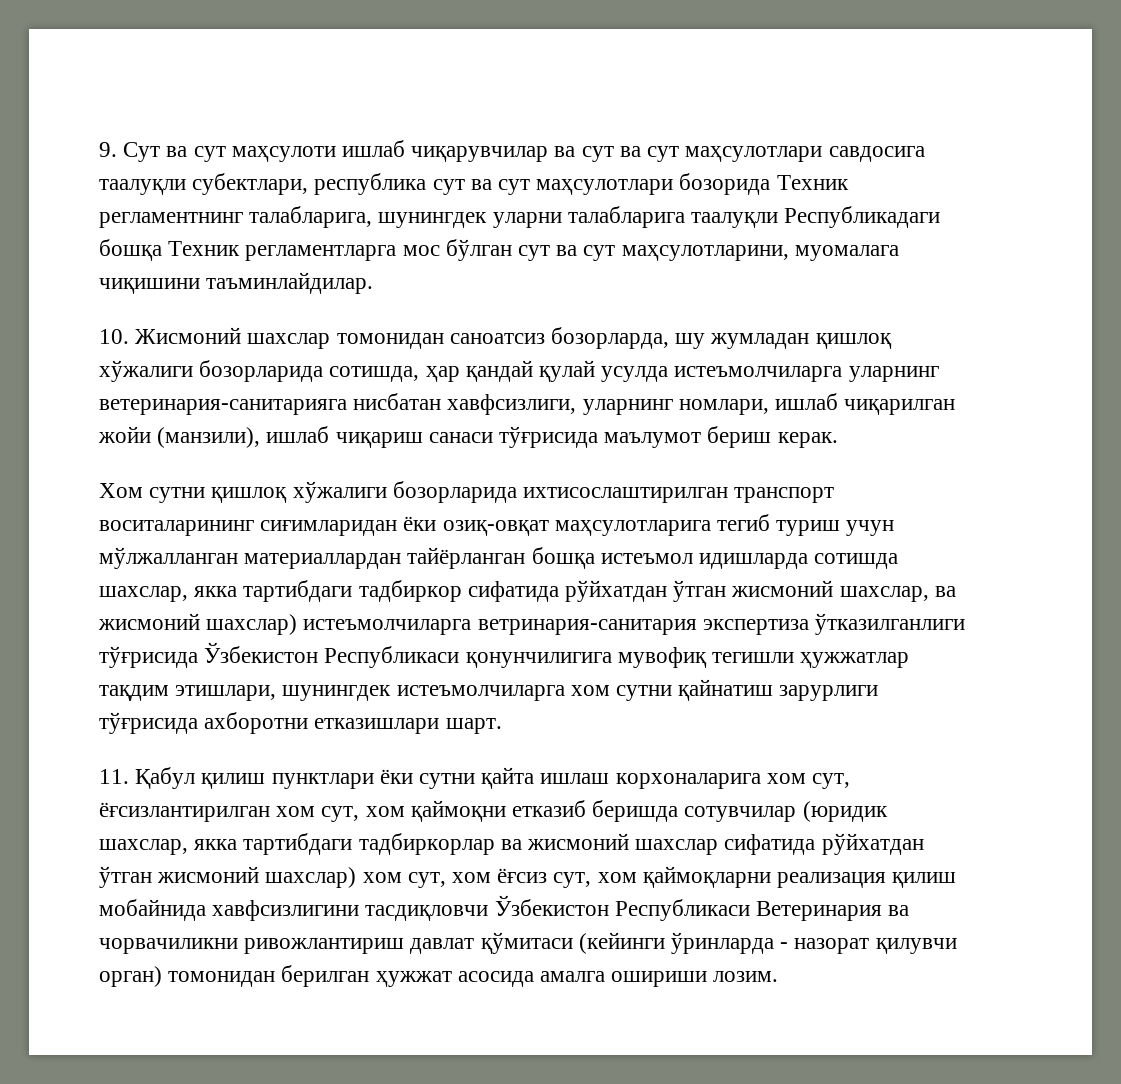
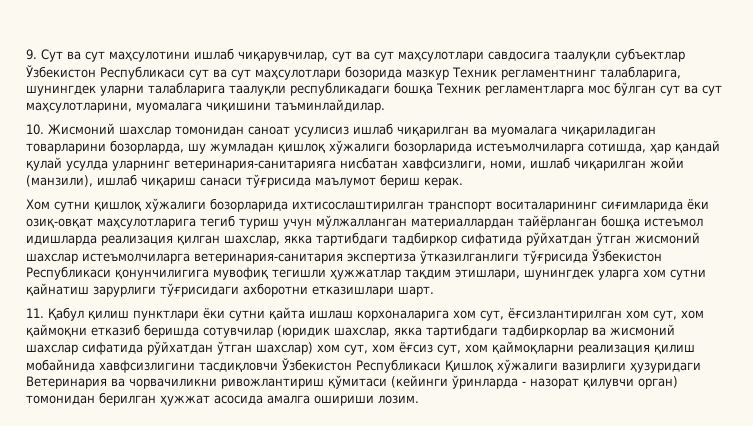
- 9. Сут ва сут маҳсулоти ишлаб чиқарувчилар ва сут ва сут маҳсулотлари савдосига таалуқли субектлари, республика сут ва сут маҳсулотлари бозорида Техник регламентнинг талабларига, шунингдек уларни талабларига таалуқли Республикадаги бошқа Техник регламентларга мос бўлган сут ва сут маҳсулотларини, муомалага чиқишини таъминлайдилар.
+ 9. Сут ва сут маҳсулотини ишлаб чиқарувчилар, сут ва сут маҳсулотлари савдосига таалуқли субъектлар Ўзбекистон Республикаси сут ва сут маҳсулотлари бозорида мазкур Техник регламентнинг талабларига, шунингдек уларни талабларига таалуқли республикадаги бошқа Техник регламентларга мос бўлган сут ва сут маҳсулотларини, муомалага чиқишини таъминлайдилар.
- 10. Жисмоний шахслар томонидан саноатсиз бозорларда, шу жумладан қишлоқ хўжалиги бозорларида сотишда, ҳар қандай қулай усулда истеъмолчиларга уларнинг ветеринария-санитарияга нисбатан хавфсизлиги, уларнинг номлари, ишлаб чиқарилган жойи (манзили), ишлаб чиқариш санаси тўғрисида маълумот бериш керак.
+ 10. Жисмоний шахслар томонидан саноат усулисиз ишлаб чиқарилган ва муомалага чиқариладиган товарларини бозорларда, шу жумладан қишлоқ хўжалиги бозорларида истеъмолчиларга сотишда, ҳар қандай қулай усулда уларнинг ветеринария-санитарияга нисбатан хавфсизлиги, номи, ишлаб чиқарилган жойи (манзили), ишлаб чиқариш санаси тўғрисида маълумот бериш керак.
- Хом сутни қишлоқ хўжалиги бозорларида ихтисослаштирилган транспорт воситаларининг сиғимларидан ёки озиқ-овқат маҳсулотларига тегиб туриш учун мўлжалланган материаллардан тайёрланган бошқа истеъмол идишларда сотишда шахслар, якка тартибдаги тадбиркор сифатида рўйхатдан ўтган жисмоний шахслар, ва жисмоний шахслар) истеъмолчиларга ветринария-санитария экспертиза ўтказилганлиги тўғрисида Ўзбекистон Республикаси қонунчилигига мувофиқ тегишли ҳужжатлар тақдим этишлари, шунингдек истеъмолчиларга хом сутни қайнатиш зарурлиги тўғрисида ахборотни етказишлари шарт.
+ Хом сутни қишлоқ хўжалиги бозорларида ихтисослаштирилган транспорт воситаларининг сиғимларида ёки озиқ-овқат маҳсулотларига тегиб туриш учун мўлжалланган материаллардан тайёрланган бошқа истеъмол идишларда реализация қилган шахслар, якка тартибдаги тадбиркор сифатида рўйхатдан ўтган жисмоний шахслар истеъмолчиларга ветеринария-санитария экспертиза ўтказилганлиги тўғрисида Ўзбекистон Республикаси қонунчилигига мувофиқ тегишли ҳужжатлар тақдим этишлари, шунингдек уларга хом сутни қайнатиш зарурлиги тўғрисидаги ахборотни етказишлари шарт.
- 11. Қабул қилиш пунктлари ёки сутни қайта ишлаш корхоналарига хом сут, ёғсизлантирилган хом сут, хом қаймоқни етказиб беришда сотувчилар (юридик шахслар, якка тартибдаги тадбиркорлар ва жисмоний шахслар сифатида рўйхатдан ўтган жисмоний шахслар) хом сут, хом ёғсиз сут, хом қаймоқларни реализация қилиш мобайнида хавфсизлигини тасдиқловчи Ўзбекистон Республикаси Ветеринария ва чорвачиликни ривожлантириш давлат қўмитаси (кейинги ўринларда - назорат қилувчи орган) томонидан берилган ҳужжат асосида амалга ошириши лозим.
+ 11. Қабул қилиш пунктлари ёки сутни қайта ишлаш корхоналарига хом сут, ёғсизлантирилган хом сут, хом қаймоқни етказиб беришда сотувчилар (юридик шахслар, якка тартибдаги тадбиркорлар ва жисмоний шахслар сифатида рўйхатдан ўтган шахслар) хом сут, хом ёғсиз сут, хом қаймоқларни реализация қилиш мобайнида хавфсизлигини тасдиқловчи Ўзбекистон Республикаси Қишлоқ хўжалиги вазирлиги ҳузуридаги Ветеринария ва чорвачиликни ривожлантириш қўмитаси (кейинги ўринларда - назорат қилувчи орган) томонидан берилган ҳужжат асосида амалга ошириши лозим.

